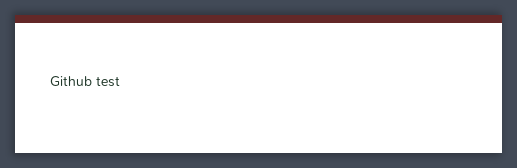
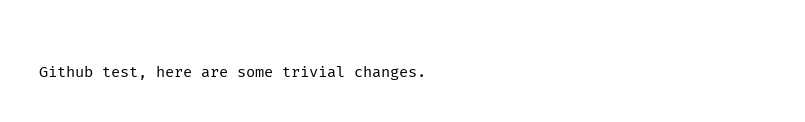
- Github test
+ Github test, here are some trivial changes.

